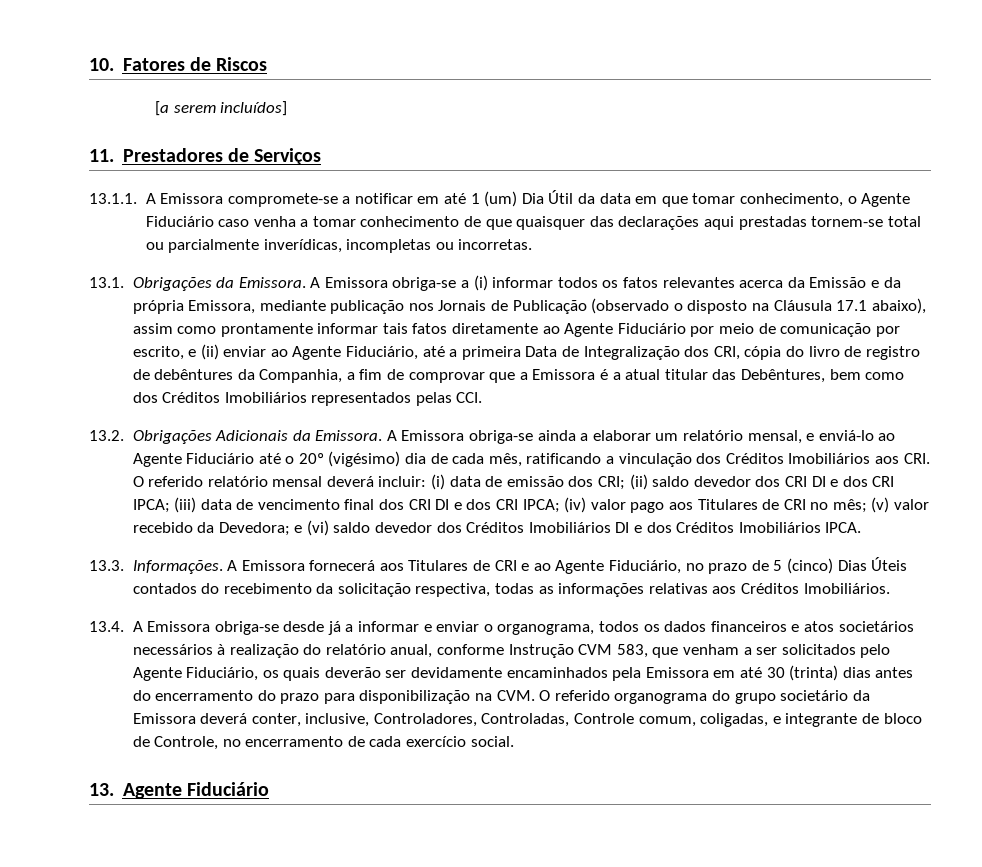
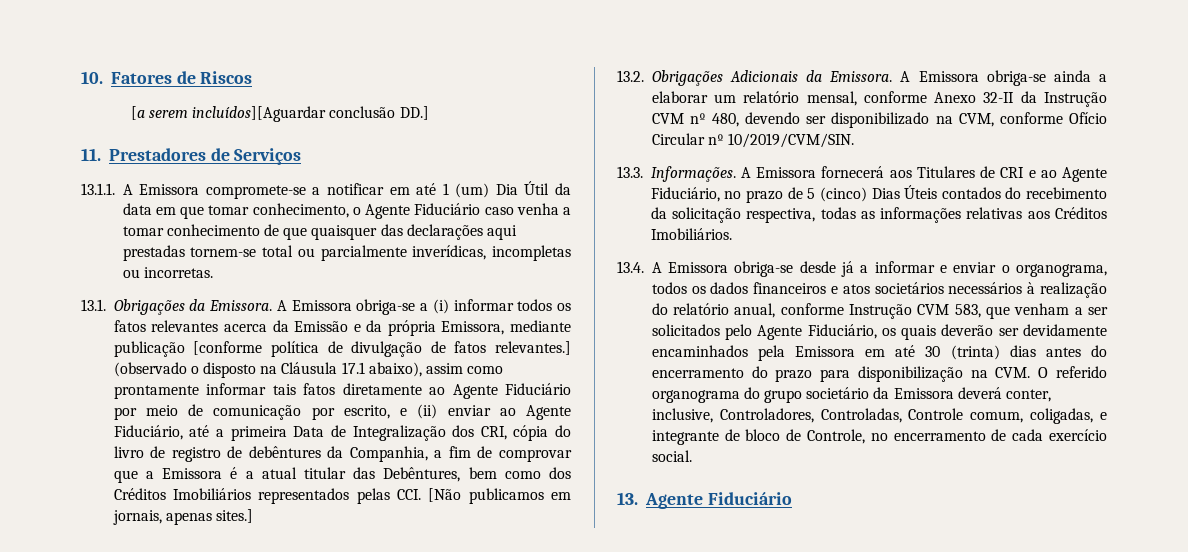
- [a serem incluídos]
+ [a serem incluídos][Aguardar conclusão DD.]
- A Emissora obriga-se a (i) informar todos os fatos relevantes acerca da Emissão e da própria Emissora, mediante publicação nos Jornais de Publicação (observado o disposto na Cláusula 17.1 abaixo), assim como prontamente informar tais fatos diretamente ao Agente Fiduciário por meio de comunicação por escrito, e (ii) enviar ao Agente Fiduciário, até a primeira Data de Integralização dos CRI, cópia do livro de registro de debêntures da Companhia, a fim de comprovar que a Emissora é a atual titular das Debêntures, bem como dos Créditos Imobiliários representados pelas CCI.
+ A Emissora obriga-se a (i) informar todos os fatos relevantes acerca da Emissão e da própria Emissora, mediante publicação [conforme política de divulgação de fatos relevantes.] (observado o disposto na Cláusula 17.1 abaixo), assim como prontamente informar tais fatos diretamente ao Agente Fiduciário por meio de comunicação por escrito, e (ii) enviar ao Agente Fiduciário, até a primeira Data de Integralização dos CRI, cópia do livro de registro de debêntures da Companhia, a fim de comprovar que a Emissora é a atual titular das Debêntures, bem como dos Créditos Imobiliários representados pelas CCI. [Não publicamos em jornais, apenas sites.]
- A Emissora obriga-se ainda a elaborar um relatório mensal, e enviá-lo ao Agente Fiduciário até o 20º (vigésimo) dia de cada mês, ratificando a vinculação dos Créditos Imobiliários aos CRI. O referido relatório mensal deverá incluir: (i) data de emissão dos CRI; (ii) saldo devedor dos CRI DI e dos CRI IPCA; (iii) data de vencimento final dos CRI DI e dos CRI IPCA; (iv) valor pago aos Titulares de CRI no mês; (v) valor recebido da Devedora; e (vi) saldo devedor dos Créditos Imobiliários DI e dos Créditos Imobiliários IPCA.
+ A Emissora obriga-se ainda a elaborar um relatório mensal, conforme Anexo 32-II da Instrução CVM nº 480, devendo ser disponibilizado na CVM, conforme Ofício Circular nº 10/2019/CVM/SIN.

